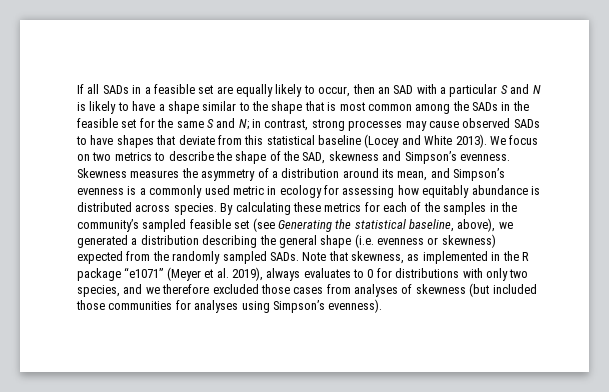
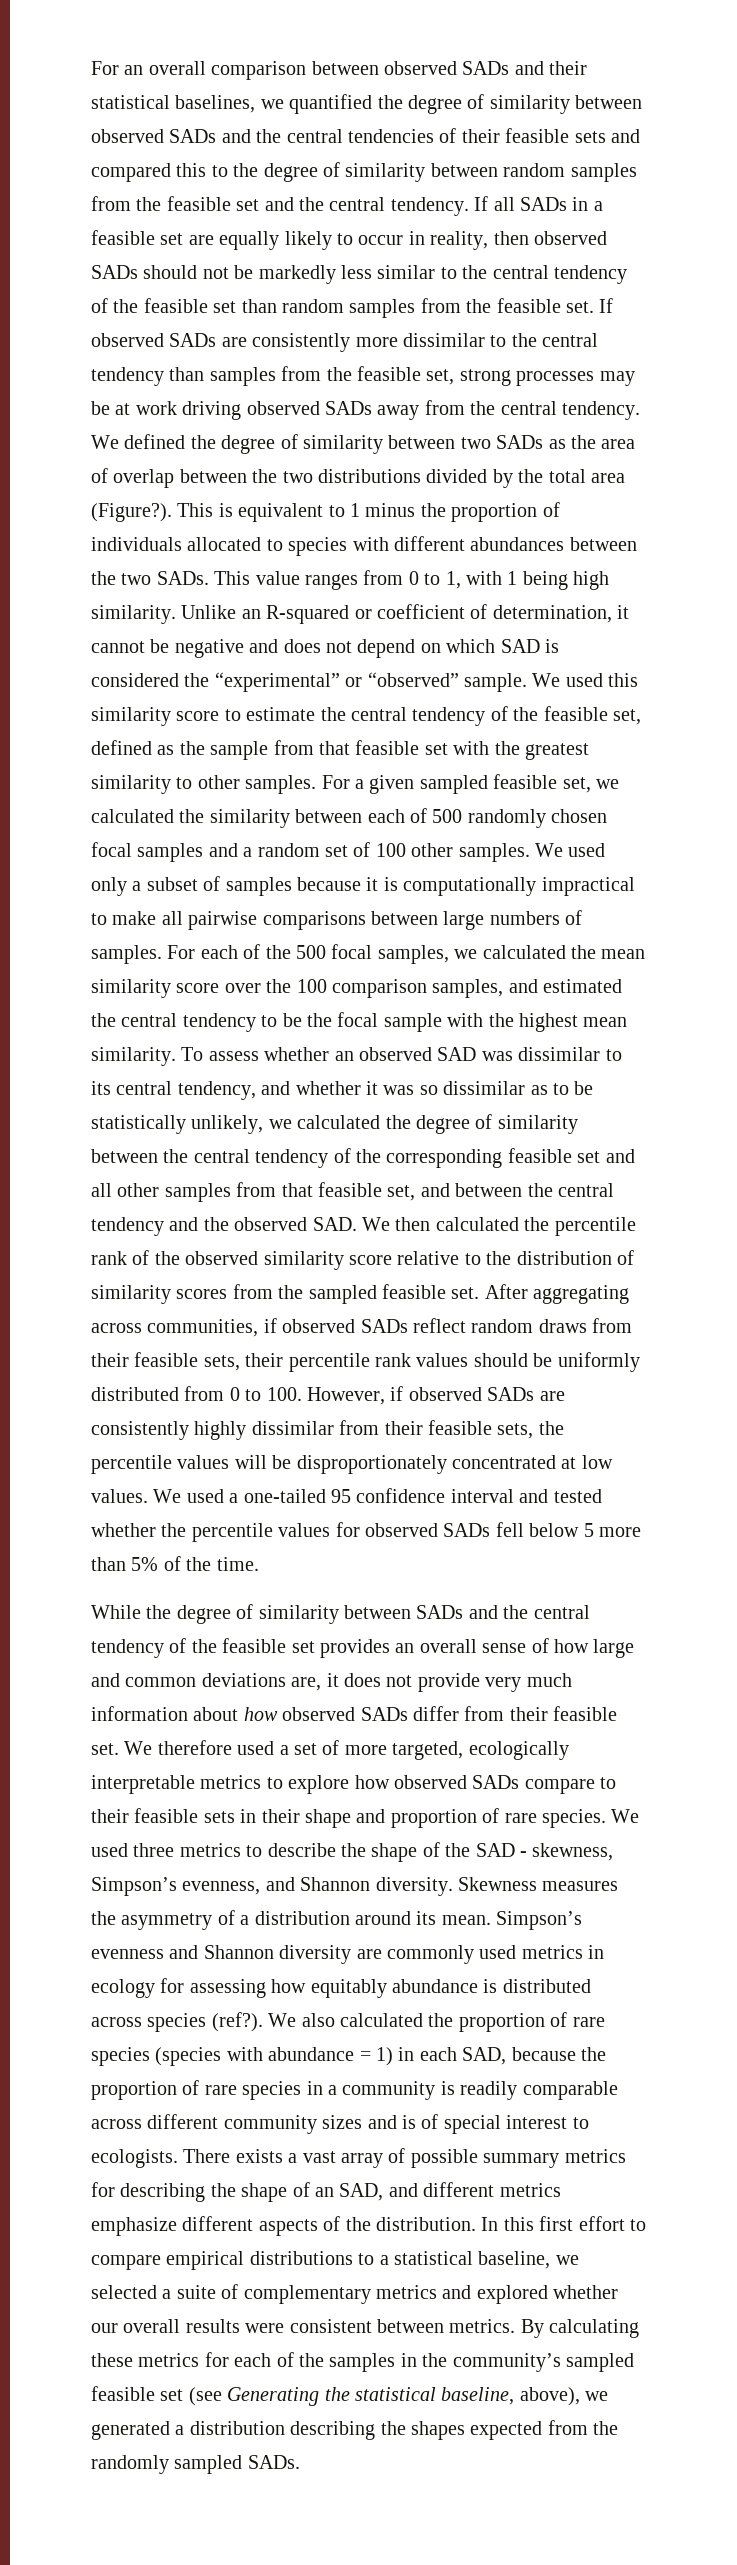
+ For an overall comparison between observed SADs and their statistical baselines, we quantified the degree of similarity between observed SADs and the central tendencies of their feasible sets and compared this to the degree of similarity between random samples from the feasible set and the central tendency.
- If all SADs in a feasible set are equally likely to occur, then an SAD with a particular S and N is likely to have a shape similar to the shape that is most common among the SADs in the feasible set for the same S and N; in contrast, strong processes may cause observed SADs to have shapes that deviate from this statistical baseline (Locey and White 2013). We focus on two metrics to describe the shape of the SAD, skewness and Simpson’s evenness.
+ If all SADs in a feasible set are equally likely to occur in reality, then observed SADs should not be markedly less similar to the central tendency of the feasible set than random samples from the feasible set. If observed SADs are consistently more dissimilar to the central tendency than samples from the feasible set, strong processes may be at work driving observed SADs away from the central tendency. We defined the degree of similarity between two SADs as the area of overlap between the two distributions divided by the total area (Figure?). This is equivalent to 1 minus the proportion of individuals allocated to species with different abundances between the two SADs. This value ranges from 0 to 1, with 1 being high similarity. Unlike an R-squared or coefficient of determination, it cannot be negative and does not depend on which SAD is considered the “experimental” or “observed” sample. We used this similarity score to estimate the central tendency of the feasible set, defined as the sample from that feasible set with the greatest similarity to other samples. For a given sampled feasible set, we calculated the similarity between each of 500 randomly chosen focal samples and a random set of 100 other samples. We used only a subset of samples because it is computationally impractical to make all pairwise comparisons between large numbers of samples. For each of the 500 focal samples, we calculated the mean similarity score over the 100 comparison samples, and estimated the central tendency to be the focal sample with the highest mean similarity. To assess whether an observed SAD was dissimilar to its central tendency, and whether it was so dissimilar as to be statistically unlikely, we calculated the degree of similarity between the central tendency of the corresponding feasible set and all other samples from that feasible set, and between the central tendency and the observed SAD. We then calculated the percentile rank of the observed similarity score relative to the distribution of similarity scores from the sampled feasible set. After aggregating across communities, if observed SADs reflect random draws from their feasible sets, their percentile rank values should be uniformly distributed from 0 to 100. However, if observed SADs are consistently highly dissimilar from their feasible sets, the percentile values will be disproportionately concentrated at low values. We used a one-tailed 95 confidence interval and tested whether the percentile values for observed SADs fell below 5 more than 5% of the time.
+ While the degree of similarity between SADs and the central tendency of the feasible set provides an overall sense of how large and common deviations are, it does not provide very much information about how observed SADs differ from their feasible set. We therefore used a set of more targeted, ecologically interpretable metrics to explore how observed SADs compare to their feasible sets in their shape and proportion of rare species. We used three metrics to describe the shape of the SAD - skewness, Simpson’s evenness, and Shannon diversity.
- Skewness measures the asymmetry of a distribution around its mean, and Simpson’s evenness is a commonly used metric in ecology for assessing how equitably abundance is distributed across species.
+ Skewness measures the asymmetry of a distribution around its mean. Simpson’s evenness and Shannon diversity are commonly used metrics in ecology for assessing how equitably abundance is distributed across species (ref?). We also calculated the proportion of rare species (species with abundance = 1) in each SAD, because the proportion of rare species in a community is readily comparable across different community sizes and is of special interest to ecologists. There exists a vast array of possible summary metrics for describing the shape of an SAD, and different metrics emphasize different aspects of the distribution. In this first effort to compare empirical distributions to a statistical baseline, we selected a suite of complementary metrics and explored whether our overall results were consistent between metrics.
- By calculating these metrics for each of the samples in the community’s sampled feasible set (see Generating the statistical baseline, above), we generated a distribution describing the general shape (i.e. evenness or skewness) expected from the randomly sampled SADs. Note that skewness, as implemented in the R package “e1071” (Meyer et al. 2019), always evaluates to 0 for distributions with only two species, and we therefore excluded those cases from analyses of skewness (but included those communities for analyses using Simpson’s evenness).
+ By calculating these metrics for each of the samples in the community’s sampled feasible set (see Generating the statistical baseline, above), we generated a distribution describing the shapes expected from the randomly sampled SADs.

